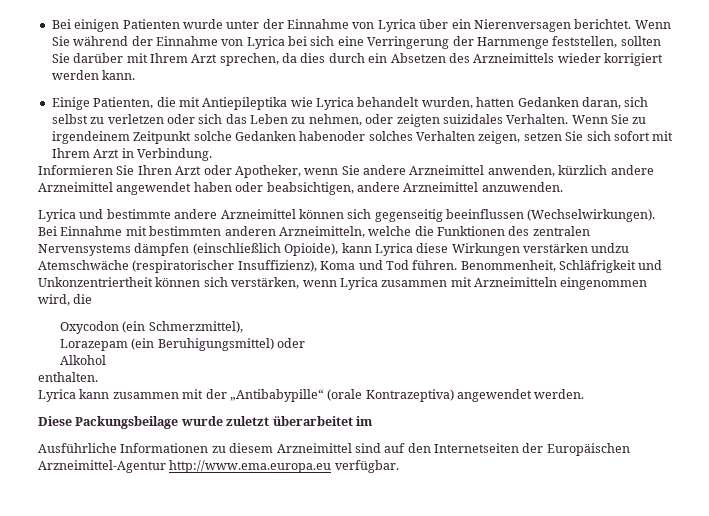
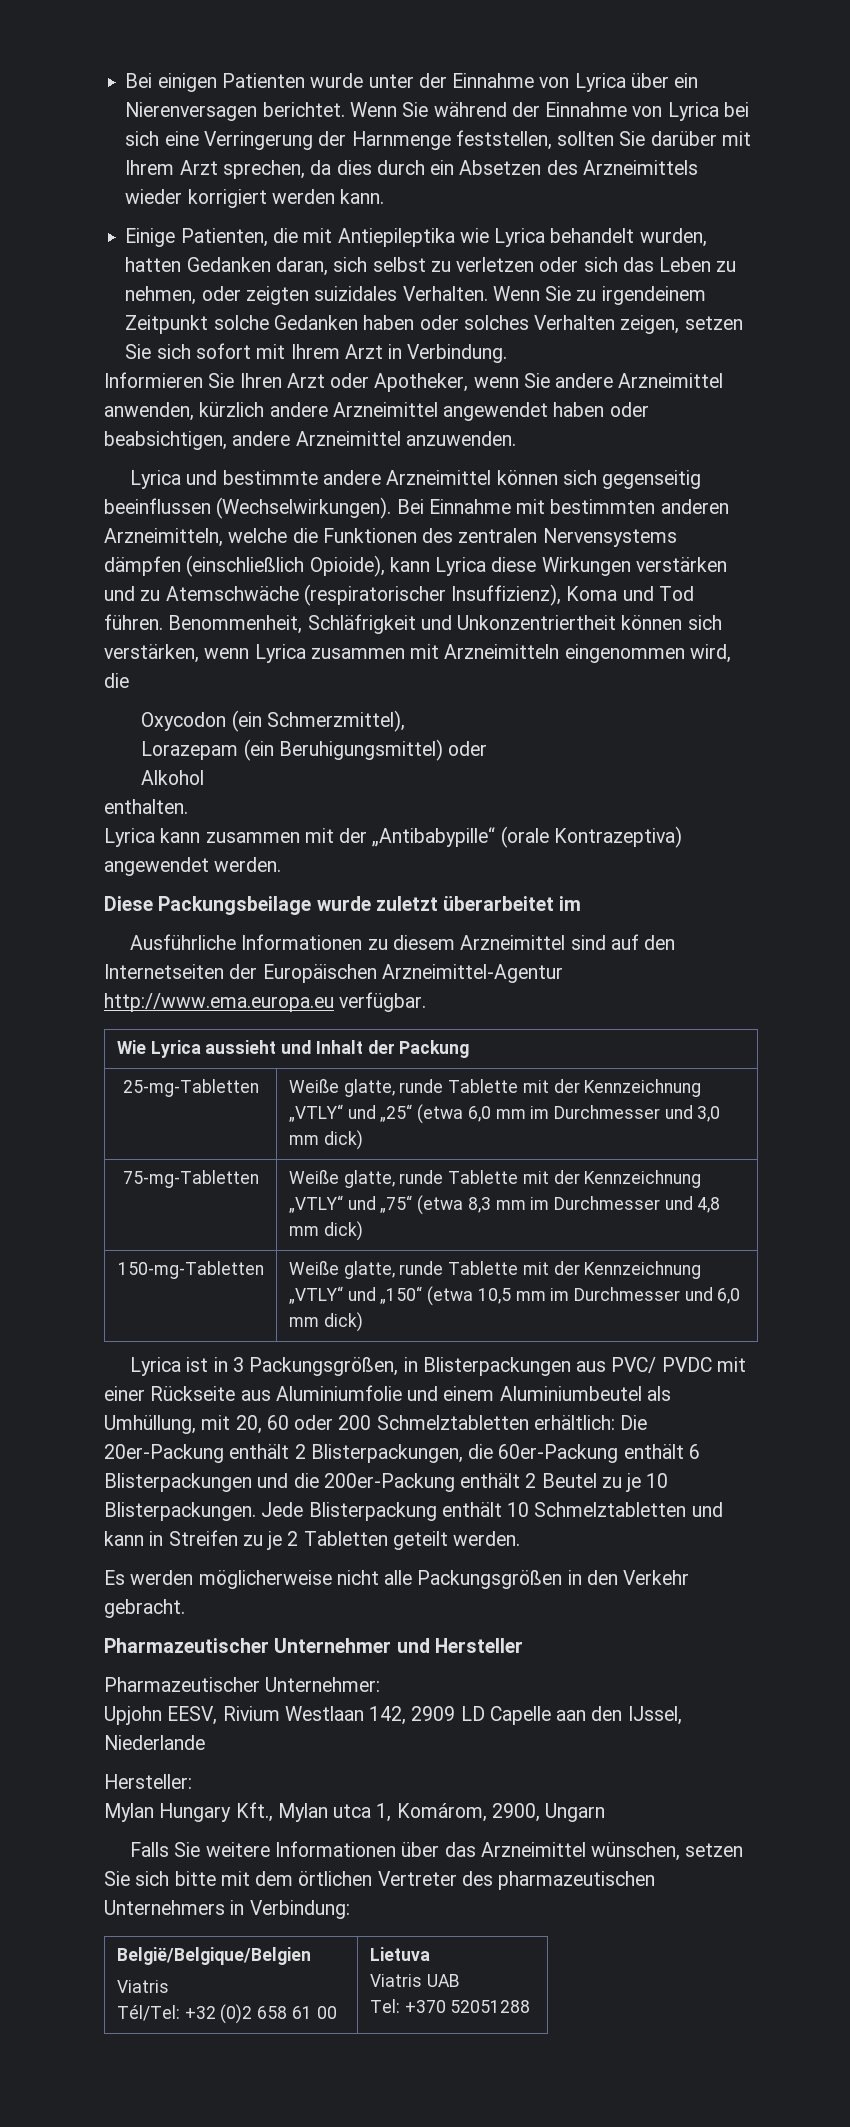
- Wenn Sie zu irgendeinem Zeitpunkt solche Gedanken habenoder solches Verhalten zeigen, setzen Sie sich sofort mit Ihrem Arzt in Verbindung.
+ Wenn Sie zu irgendeinem Zeitpunkt solche Gedanken haben oder solches Verhalten zeigen, setzen Sie sich sofort mit Ihrem Arzt in Verbindung.
- Bei Einnahme mit bestimmten anderen Arzneimitteln, welche die Funktionen des zentralen Nervensystems dämpfen (einschließlich Opioide), kann Lyrica diese Wirkungen verstärken undzu Atemschwäche (respiratorischer Insuffizienz), Koma und Tod führen.
+ Bei Einnahme mit bestimmten anderen Arzneimitteln, welche die Funktionen des zentralen Nervensystems dämpfen (einschließlich Opioide), kann Lyrica diese Wirkungen verstärken und zu Atemschwäche (respiratorischer Insuffizienz), Koma und Tod führen.
+ Wie Lyrica aussieht und Inhalt der Packung
+ 25-mg-Tabletten | Weiße glatte, runde Tablette mit der Kennzeichnung „VTLY“ und „25“ (etwa 6,0 mm im Durchmesser und 3,0 mm dick)
+ 75-mg-Tabletten | Weiße glatte, runde Tablette mit der Kennzeichnung „VTLY“ und „75“ (etwa 8,3 mm im Durchmesser und 4,8 mm dick)
+ 150-mg-Tabletten | Weiße glatte, runde Tablette mit der Kennzeichnung „VTLY“ und „150“ (etwa 10,5 mm im Durchmesser und 6,0 mm dick)
+ Lyrica ist in 3 Packungsgrößen, in Blisterpackungen aus PVC/ PVDC mit einer Rückseite aus Aluminiumfolie und einem Aluminiumbeutel als Umhüllung, mit 20, 60 oder 200 Schmelztabletten erhältlich: Die 20er-Packung enthält 2 Blisterpackungen, die 60er-Packung enthält 6 Blisterpackungen und die 200er-Packung enthält 2 Beutel zu je 10 Blisterpackungen. Jede Blisterpackung enthält 10 Schmelztabletten und kann in Streifen zu je 2 Tabletten geteilt werden.
+ Es werden möglicherweise nicht alle Packungsgrößen in den Verkehr gebracht.
+ Pharmazeutischer Unternehmer und Hersteller
+ Pharmazeutischer Unternehmer:
+ Upjohn EESV, Rivium Westlaan 142, 2909 LD Capelle aan den IJssel, Niederlande
+ Hersteller:
+ Mylan Hungary Kft., Mylan utca 1, Komárom, 2900, Ungarn
+ Falls Sie weitere Informationen über das Arzneimittel wünschen, setzen Sie sich bitte mit dem örtlichen Vertreter des pharmazeutischen Unternehmers in Verbindung:
+ België/Belgique/Belgien
+ Viatris
+ Tél/Tel: +32 (0)2 658 61 00 | Lietuva
+ Viatris UAB
+ Tel: +370 52051288

